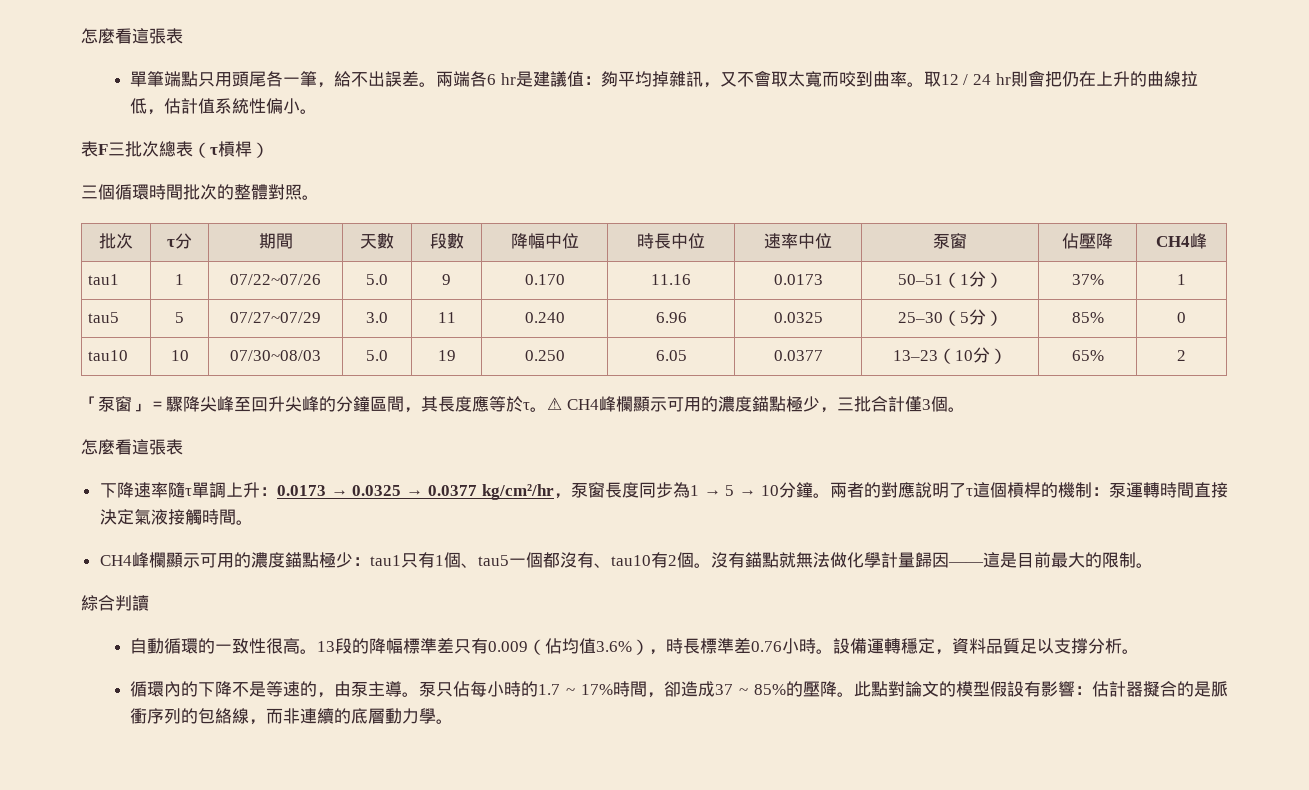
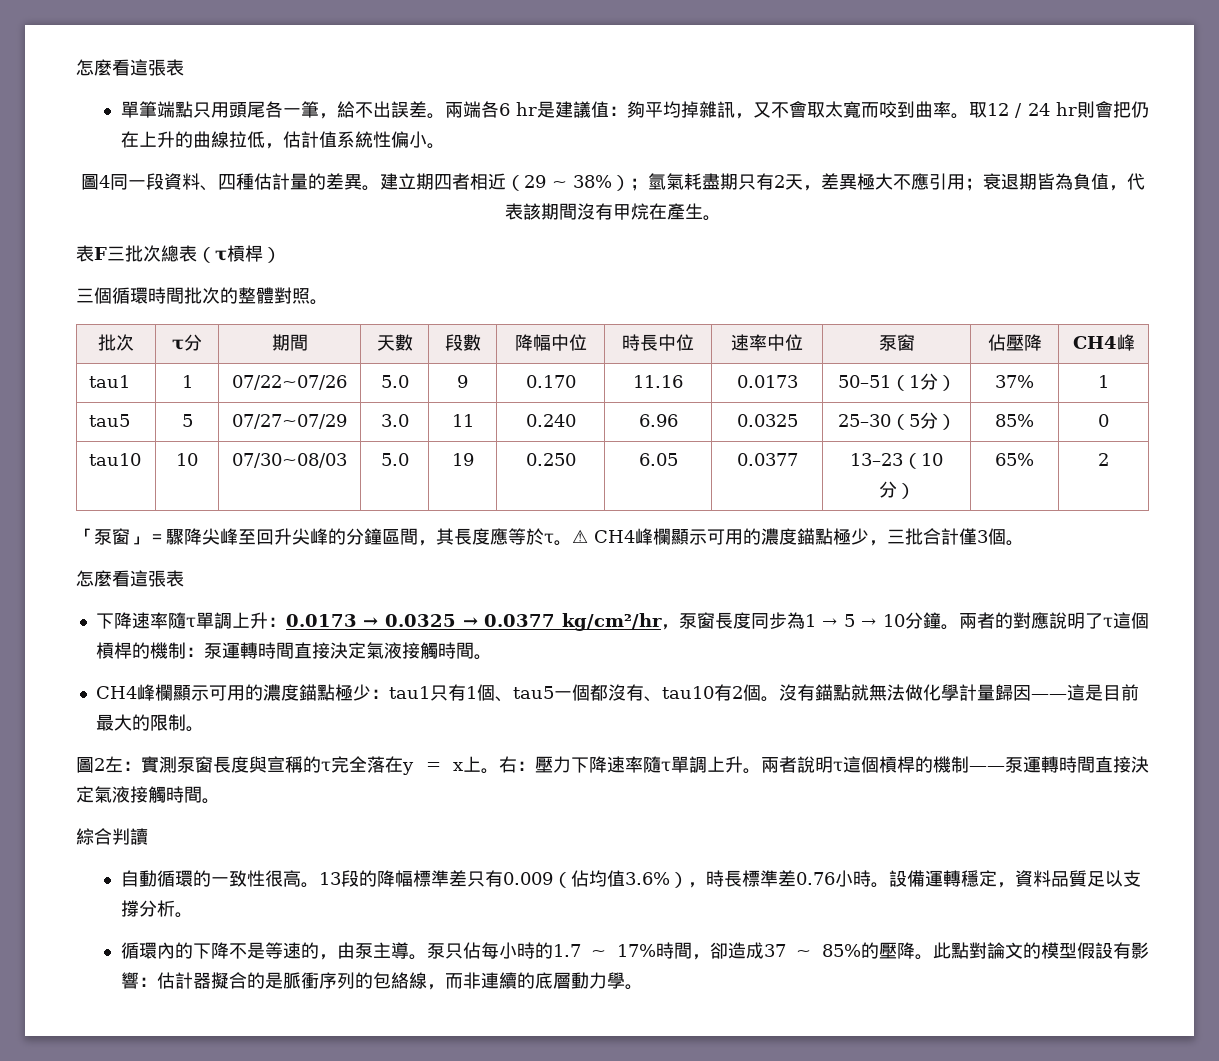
+ 圖4同一段資料、四種估計量的差異。建立期四者相近（29 ~ 38%）；氫氣耗盡期只有2天，差異極大不應引用；衰退期皆為負值，代表該期間沒有甲烷在產生。
+ 圖2左：實測泵窗長度與宣稱的τ完全落在y = x上。右：壓力下降速率隨τ單調上升。兩者說明τ這個槓桿的機制——泵運轉時間直接決定氣液接觸時間。

